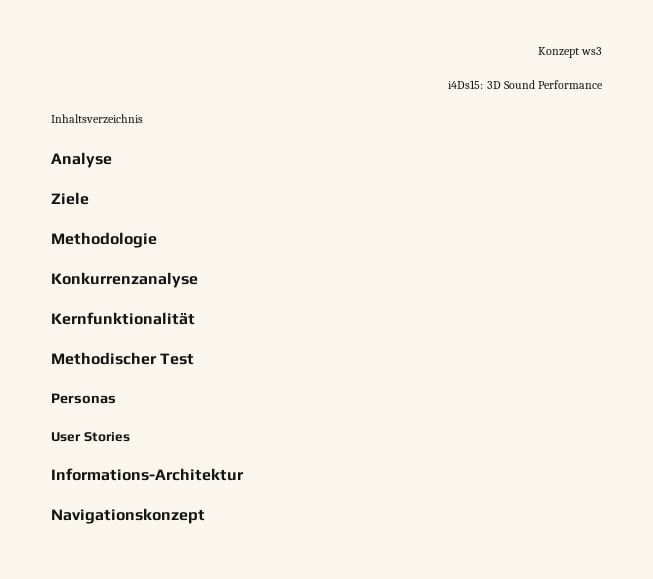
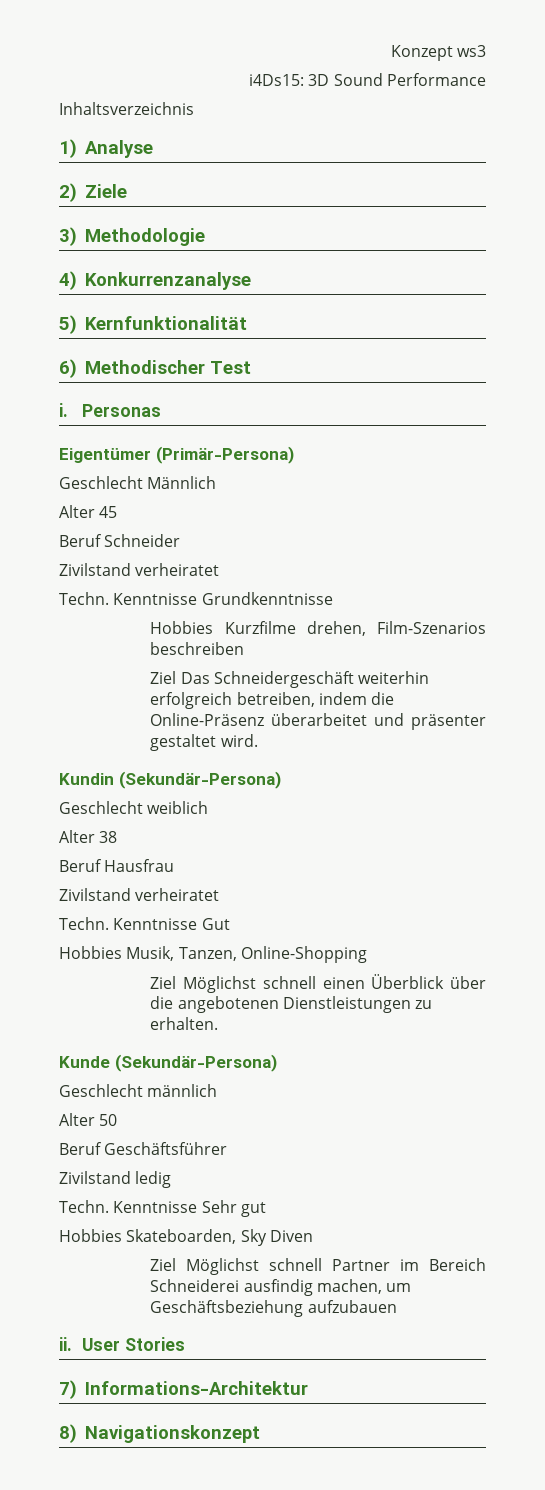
- Analyse
+ 1) Analyse
- Ziele
+ 2) Ziele
- Methodologie
+ 3) Methodologie
- Konkurrenzanalyse
+ 4) Konkurrenzanalyse
- Kernfunktionalität
+ 5) Kernfunktionalität
- Methodischer Test
+ 6) Methodischer Test
+ i.
+ Eigentümer (Primär-Persona)
+ Geschlecht Männlich
+ Alter 45
+ Beruf Schneider
+ Zivilstand verheiratet
+ Techn. Kenntnisse Grundkenntnisse
+ Hobbies Kurzfilme drehen, Film-Szenarios beschreiben
+ Ziel Das Schneidergeschäft weiterhin erfolgreich betreiben, indem die Online-Präsenz überarbeitet und präsenter gestaltet wird.
+ Kundin (Sekundär-Persona)
+ Geschlecht weiblich
+ Alter 38
+ Beruf Hausfrau
+ Zivilstand verheiratet
+ Techn. Kenntnisse Gut
+ Hobbies Musik, Tanzen, Online-Shopping
+ Ziel Möglichst schnell einen Überblick über die angebotenen Dienstleistungen zu erhalten.
+ Kunde (Sekundär-Persona)
+ Geschlecht männlich
+ Alter 50
+ Beruf Geschäftsführer
+ Zivilstand ledig
+ Techn. Kenntnisse Sehr gut
+ Hobbies Skateboarden, Sky Diven
+ Ziel Möglichst schnell Partner im Bereich Schneiderei ausfindig machen, um Geschäftsbeziehung aufzubauen
+ ii.
- Informations-Architektur
+ 7) Informations-Architektur
- Navigationskonzept
+ 8) Navigationskonzept

